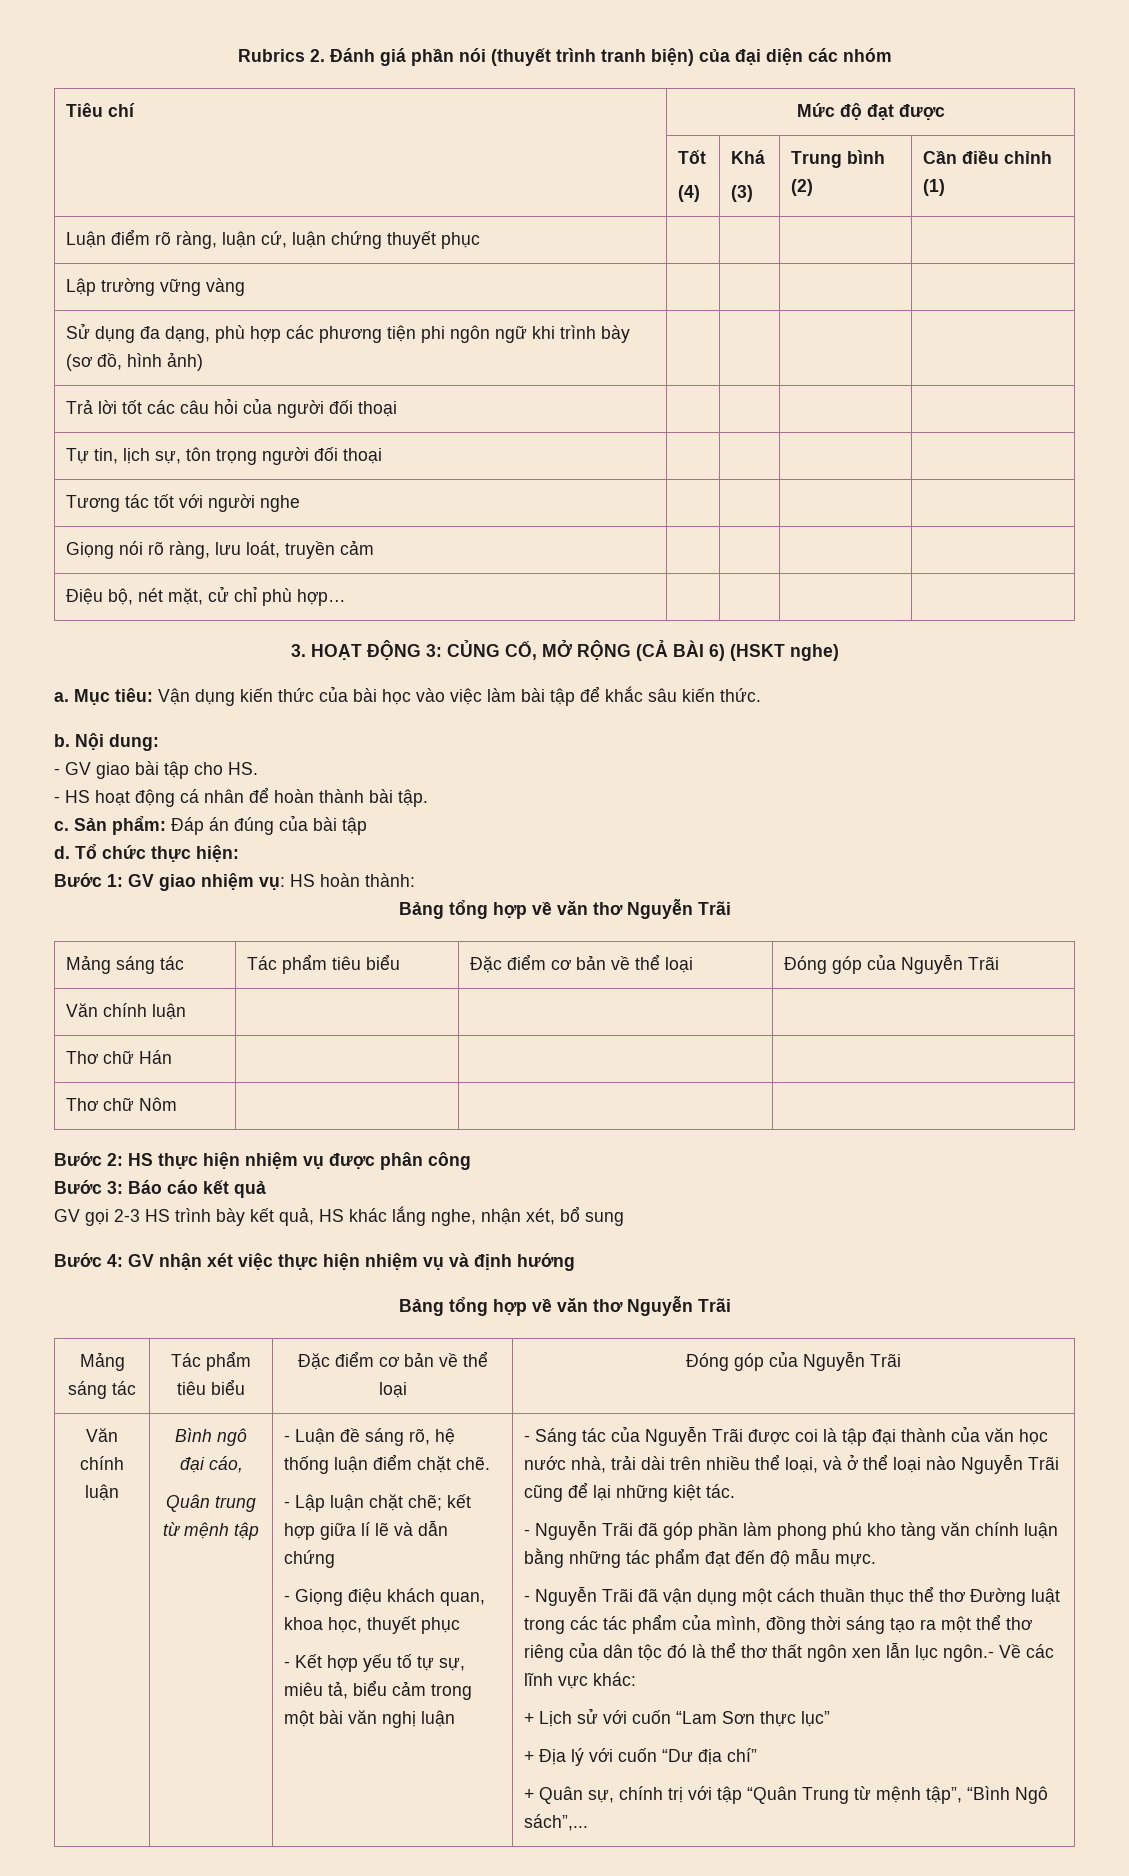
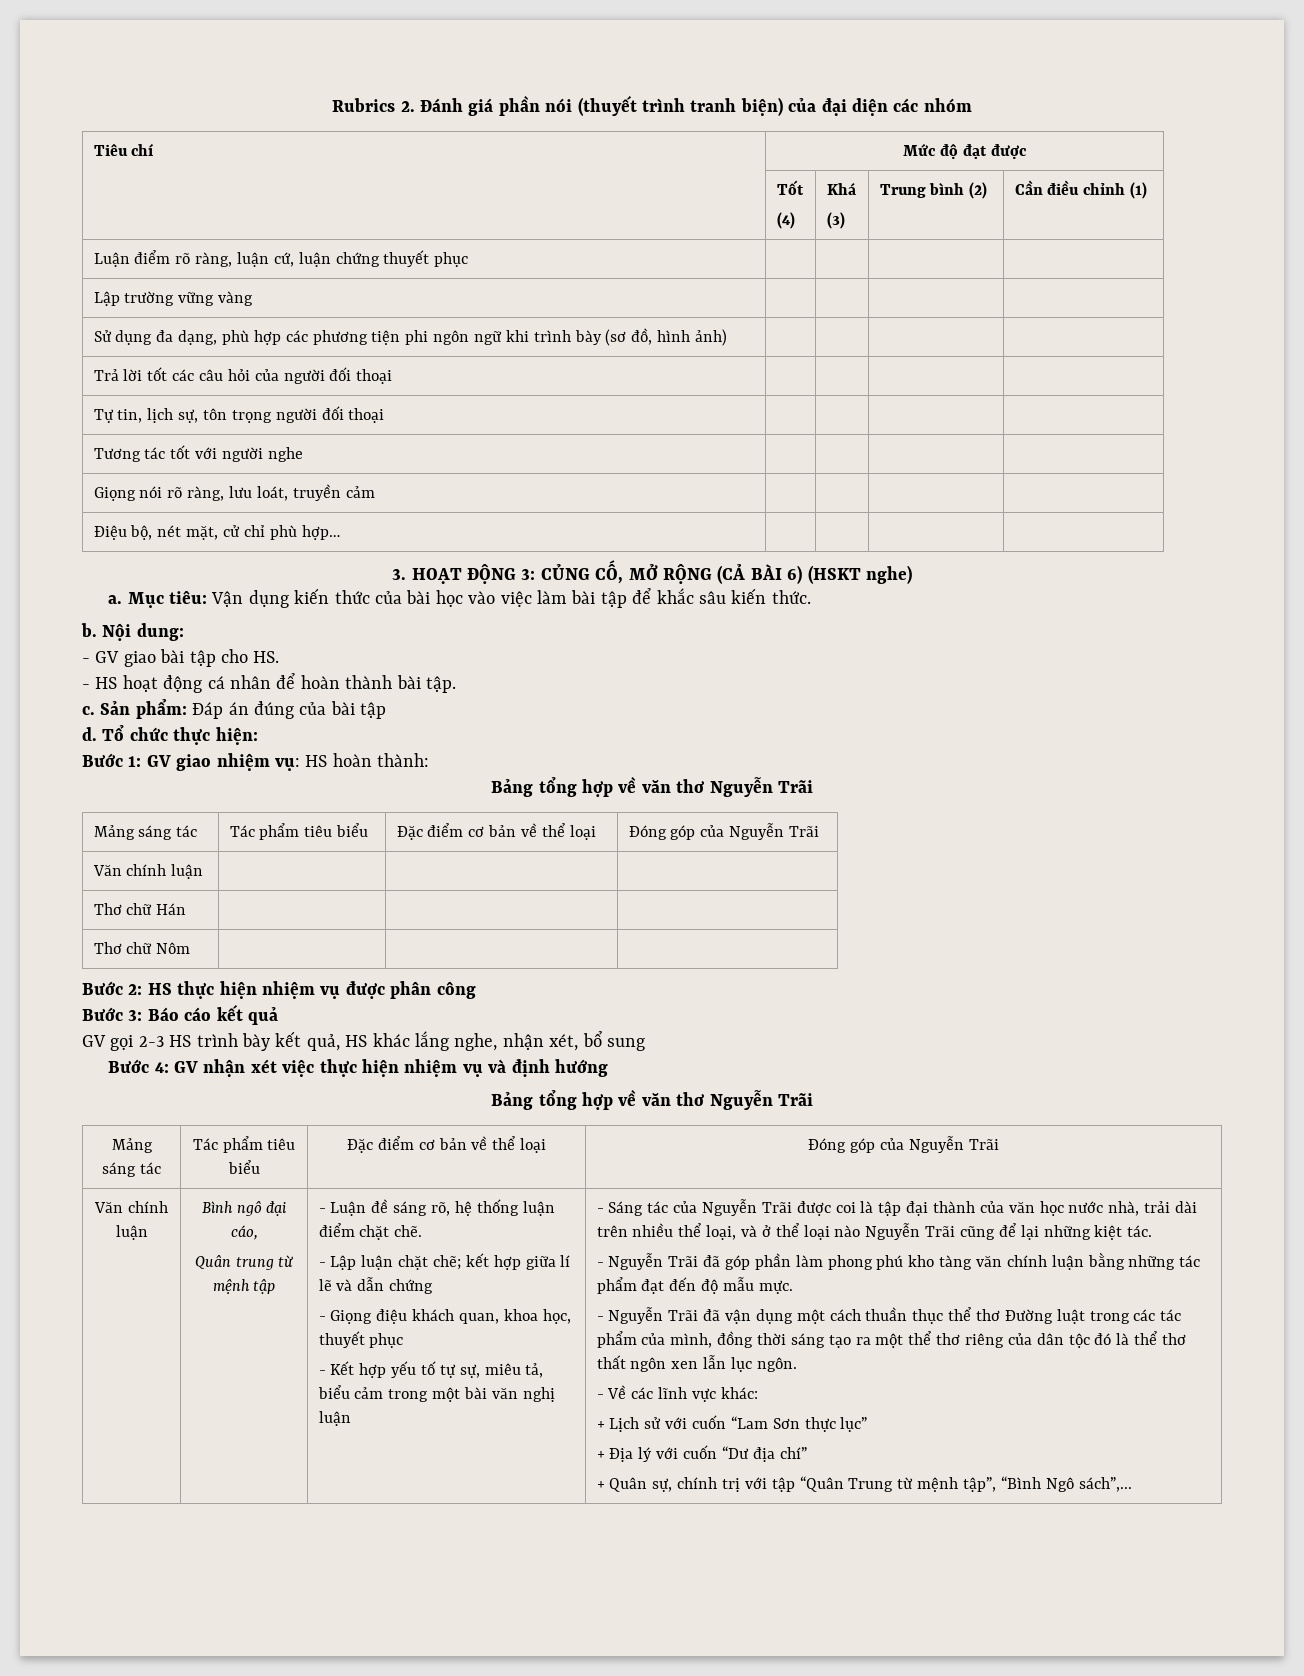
- - Nguyễn Trãi đã vận dụng một cách thuần thục thể thơ Đường luật trong các tác phẩm của mình, đồng thời sáng tạo ra một thể thơ riêng của dân tộc đó là thể thơ thất ngôn xen lẫn lục ngôn.- Về các lĩnh vực khác:
+ - Nguyễn Trãi đã vận dụng một cách thuần thục thể thơ Đường luật trong các tác phẩm của mình, đồng thời sáng tạo ra một thể thơ riêng của dân tộc đó là thể thơ thất ngôn xen lẫn lục ngôn.
+ - Về các lĩnh vực khác:

